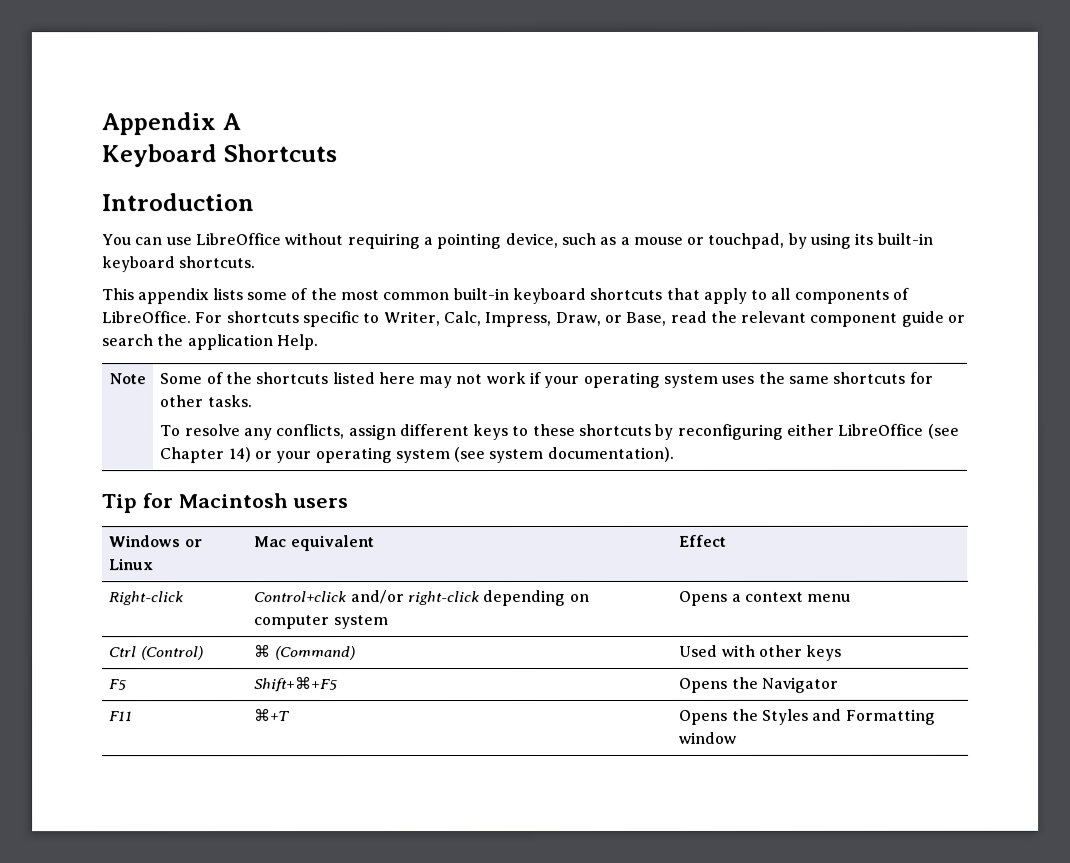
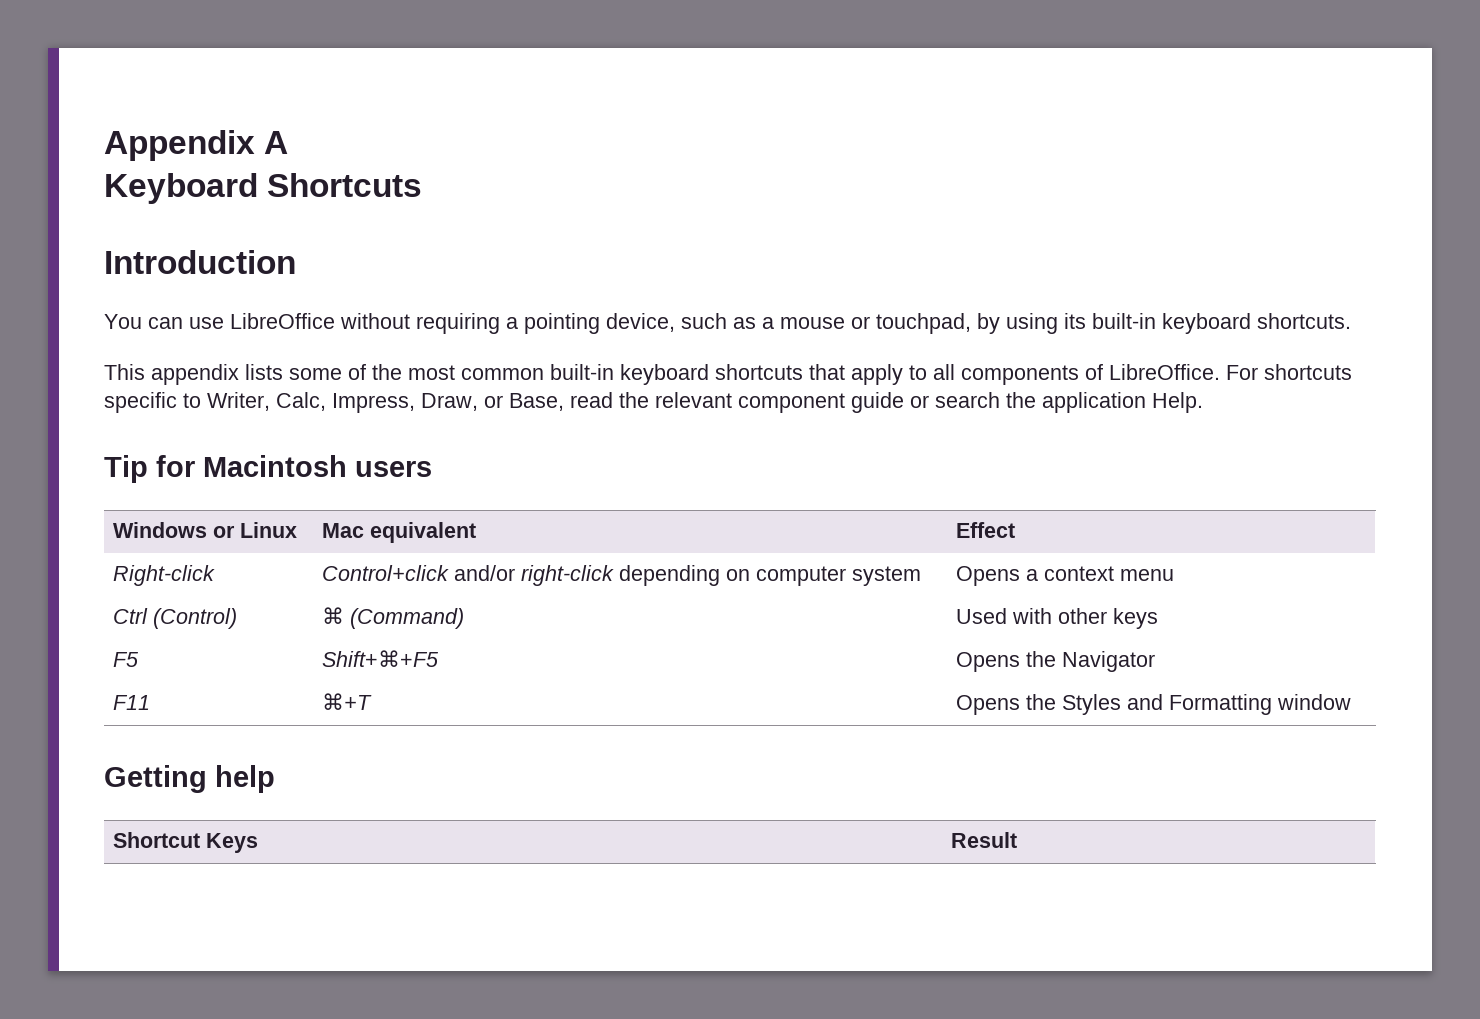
- Note | Some of the shortcuts listed here may not work if your operating system uses the same shortcuts for other tasks.
- To resolve any conflicts, assign different keys to these shortcuts by reconfiguring either LibreOffice (see Chapter 14) or your operating system (see system documentation).
+ Getting help
+ Shortcut Keys | Result

